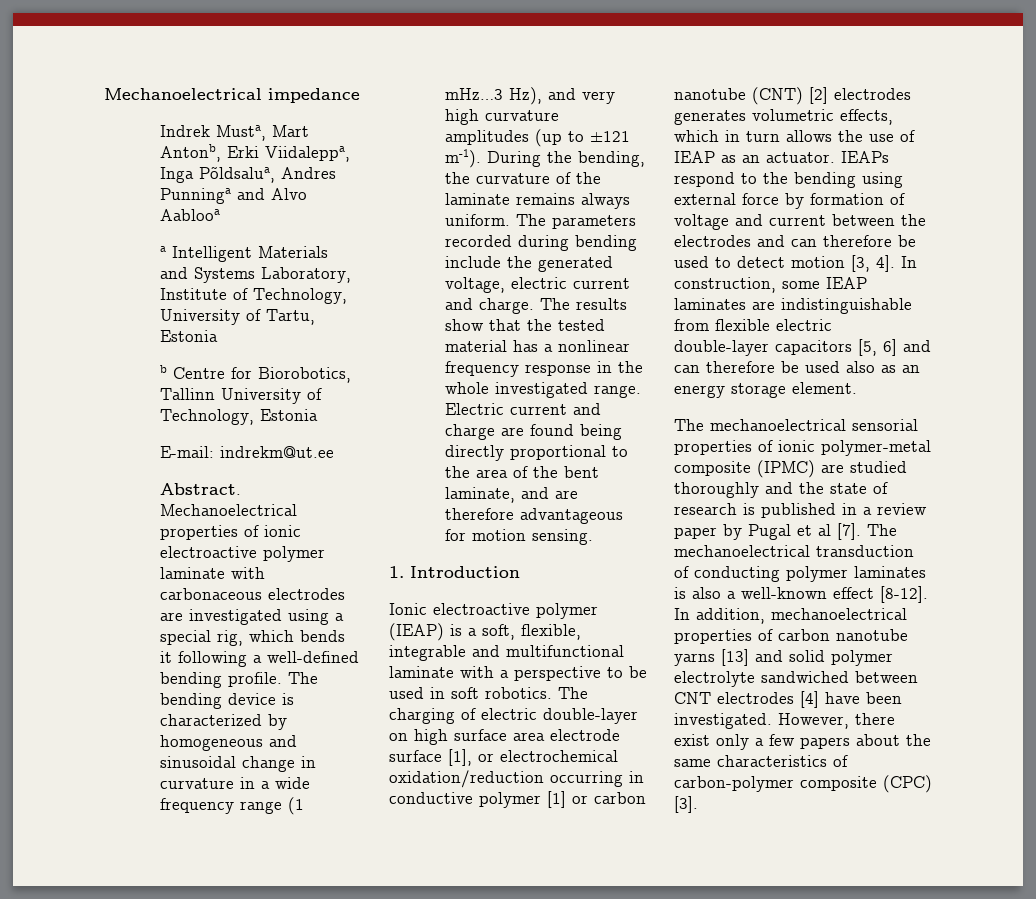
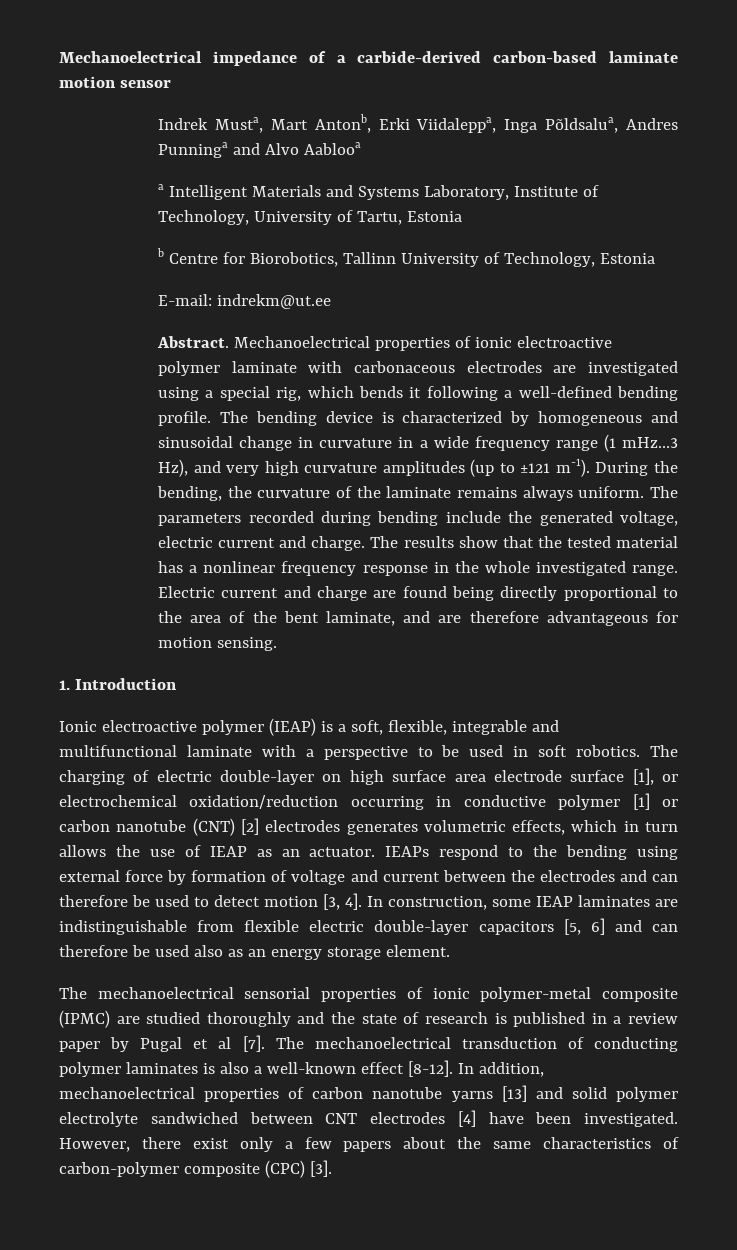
- Mechanoelectrical impedance
+ Mechanoelectrical impedance of a carbide-derived carbon-based laminate motion sensor

